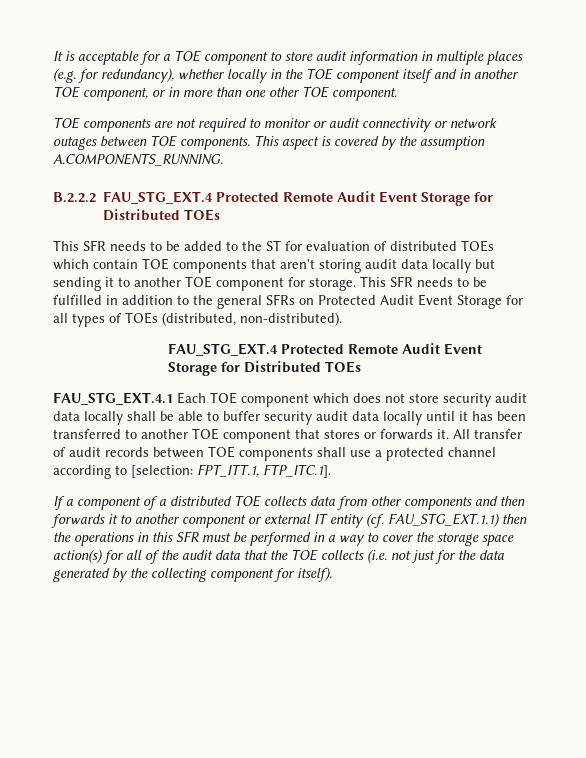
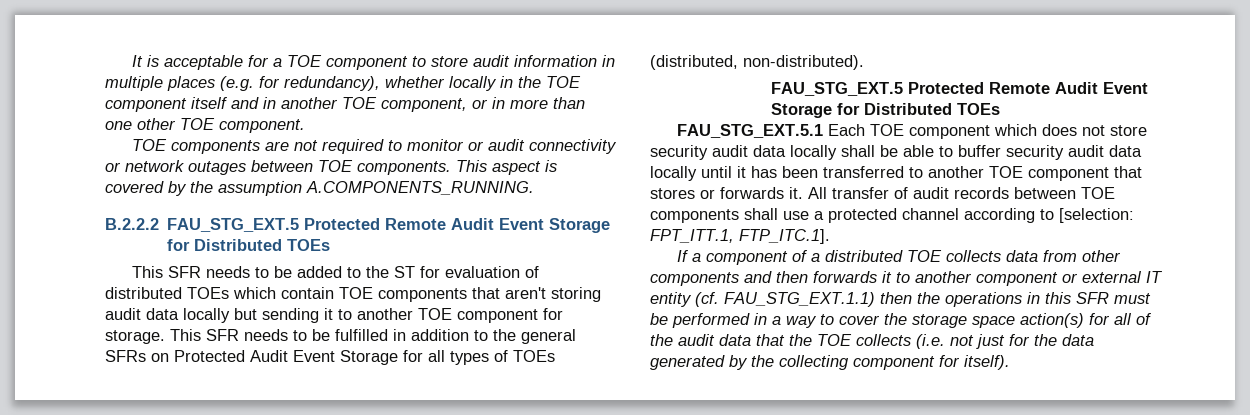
- B.2.2.2 FAU_STG_EXT.4 Protected Remote Audit Event Storage for Distributed TOEs
+ B.2.2.2 FAU_STG_EXT.5 Protected Remote Audit Event Storage for Distributed TOEs
  This SFR needs to be fulfilled in addition to the general SFRs on Protected Audit Event Storage for all types of TOEs (distributed, non-distributed).
- FAU_STG_EXT.4 Protected Remote Audit Event Storage for Distributed TOEs
- FAU_STG_EXT.4.1 Each TOE component which does not store security audit data locally shall be able to buffer security audit data locally until it has been transferred to another TOE component that stores or forwards it.
+ FAU_STG_EXT.5 Protected Remote Audit Event Storage for Distributed TOEs
+ FAU_STG_EXT.5.1 Each TOE component which does not store security audit data locally shall be able to buffer security audit data locally until it has been transferred to another TOE component that stores or forwards it.

